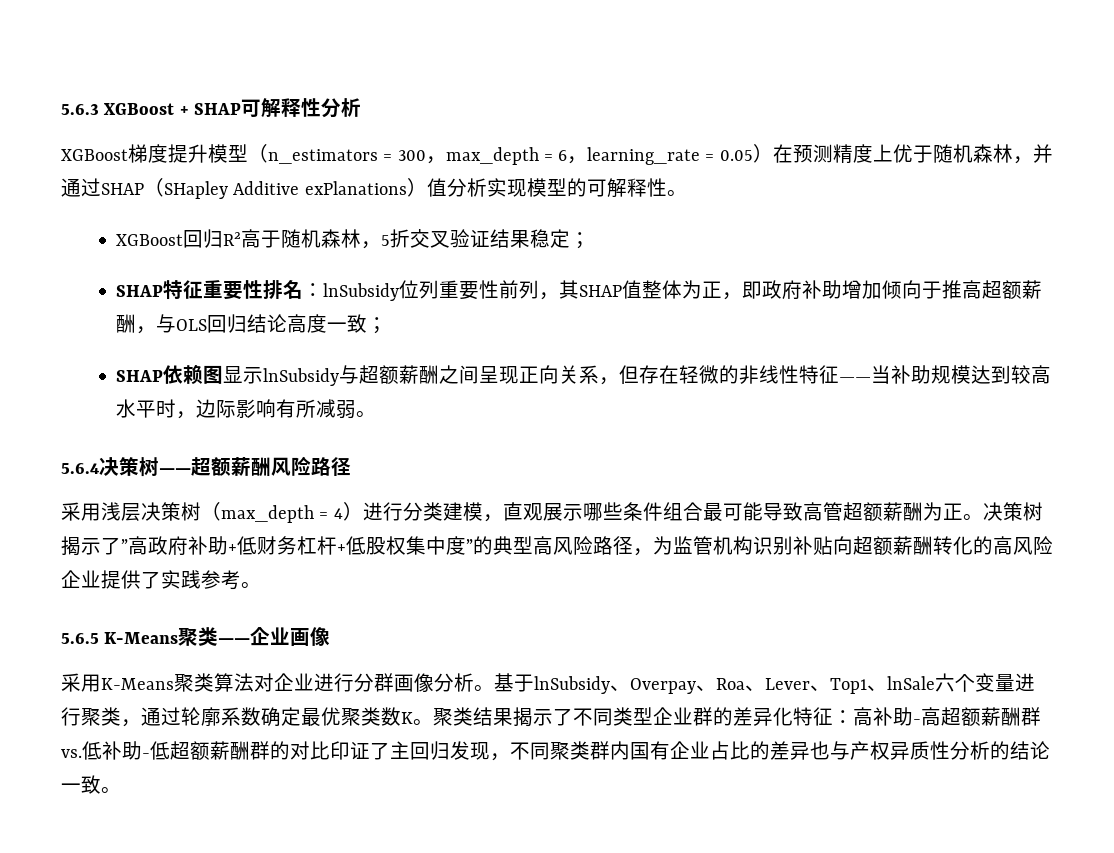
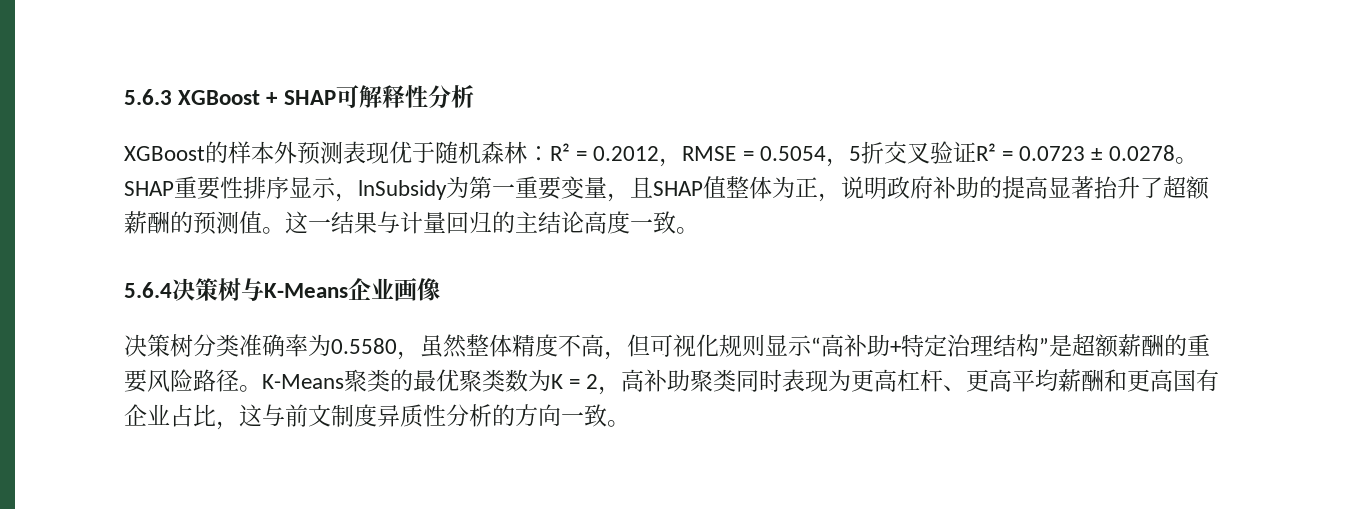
- XGBoost梯度提升模型（n_estimators = 300，max_depth = 6，learning_rate = 0.05）在预测精度上优于随机森林，并通过SHAP（SHapley Additive exPlanations）值分析实现模型的可解释性。
- XGBoost回归R²高于随机森林，5折交叉验证结果稳定；
- SHAP特征重要性排名：lnSubsidy位列重要性前列，其SHAP值整体为正，即政府补助增加倾向于推高超额薪酬，与OLS回归结论高度一致；
- SHAP依赖图显示lnSubsidy与超额薪酬之间呈现正向关系，但存在轻微的非线性特征——当补助规模达到较高水平时，边际影响有所减弱。
- 5.6.4决策树——超额薪酬风险路径
- 采用浅层决策树（max_depth = 4）进行分类建模，直观展示哪些条件组合最可能导致高管超额薪酬为正。决策树揭示了”高政府补助+低财务杠杆+低股权集中度”的典型高风险路径，为监管机构识别补贴向超额薪酬转化的高风险企业提供了实践参考。
- 5.6.5 K-Means聚类——企业画像
- 采用K-Means聚类算法对企业进行分群画像分析。基于lnSubsidy、Overpay、Roa、Lever、Top1、lnSale六个变量进行聚类，通过轮廓系数确定最优聚类数K。聚类结果揭示了不同类型企业群的差异化特征：高补助-高超额薪酬群vs.低补助-低超额薪酬群的对比印证了主回归发现，不同聚类群内国有企业占比的差异也与产权异质性分析的结论一致。
+ XGBoost的样本外预测表现优于随机森林：R² = 0.2012，RMSE = 0.5054，5折交叉验证R² = 0.0723 ± 0.0278。SHAP重要性排序显示，lnSubsidy为第一重要变量，且SHAP值整体为正，说明政府补助的提高显著抬升了超额薪酬的预测值。这一结果与计量回归的主结论高度一致。
+ 5.6.4决策树与K-Means企业画像
+ 决策树分类准确率为0.5580，虽然整体精度不高，但可视化规则显示“高补助+特定治理结构”是超额薪酬的重要风险路径。K-Means聚类的最优聚类数为K = 2，高补助聚类同时表现为更高杠杆、更高平均薪酬和更高国有企业占比，这与前文制度异质性分析的方向一致。

